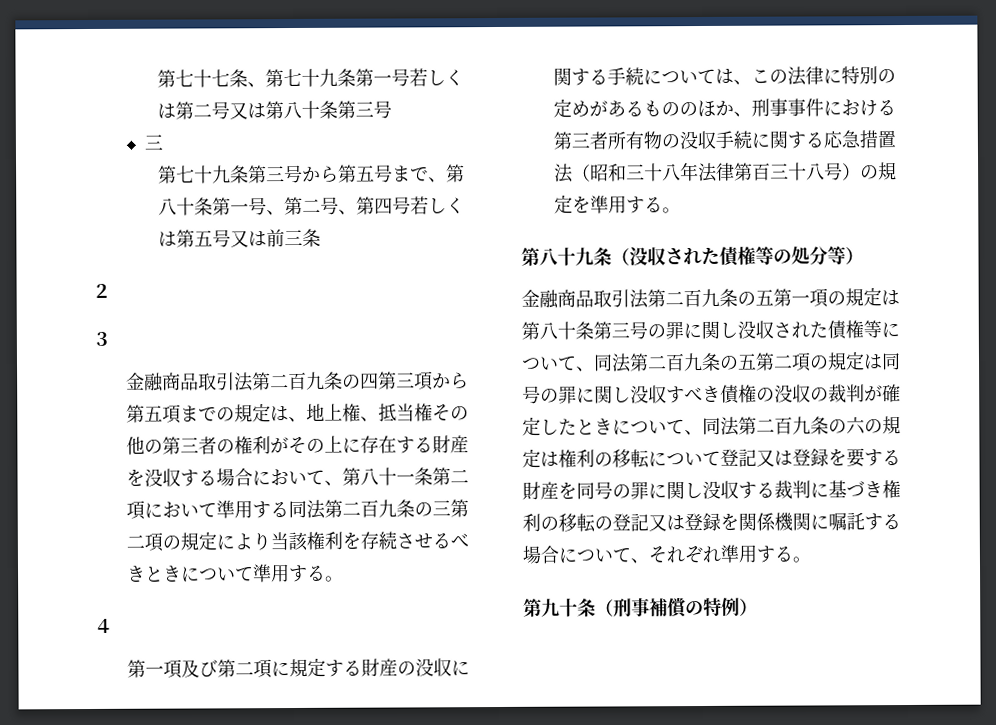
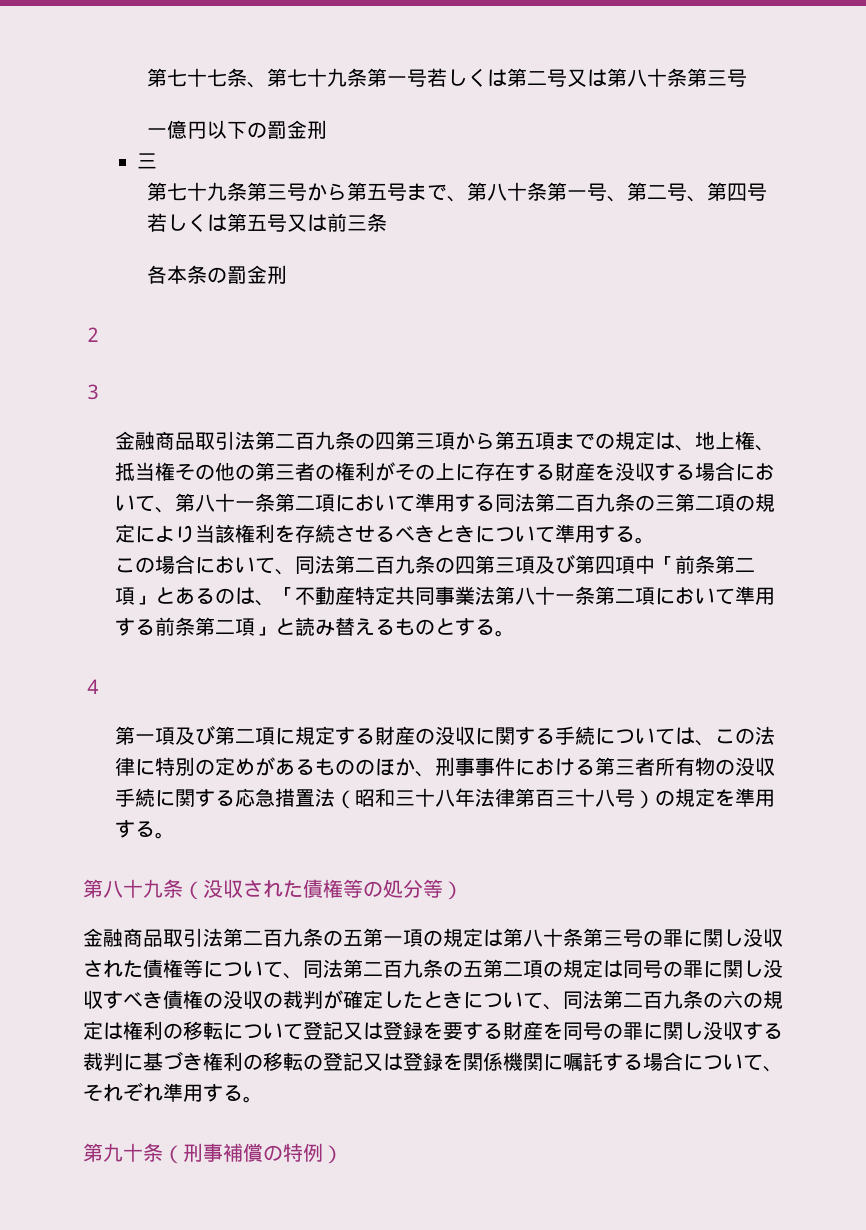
+ 一億円以下の罰金刑
+ 各本条の罰金刑
+ この場合において、同法第二百九条の四第三項及び第四項中「前条第二項」とあるのは、「不動産特定共同事業法第八十一条第二項において準用する前条第二項」と読み替えるものとする。

